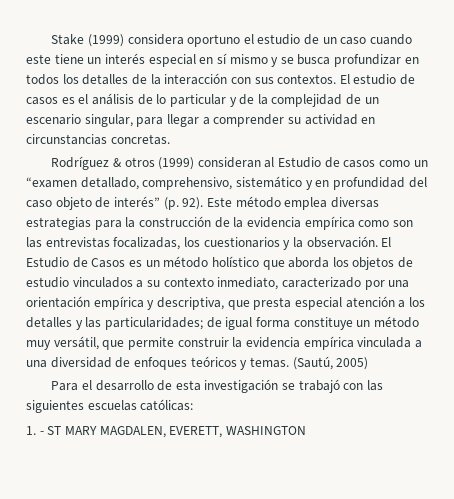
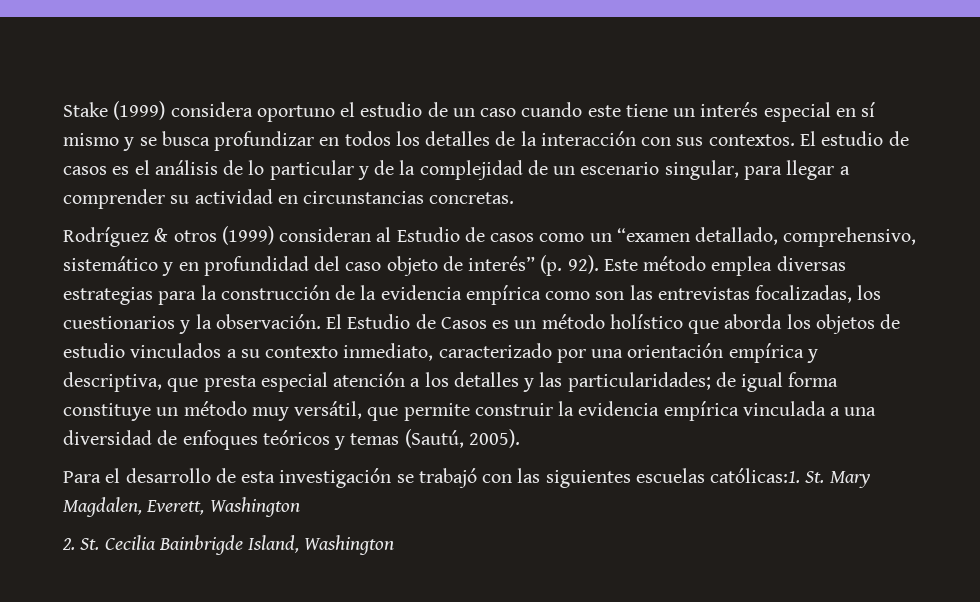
- El Estudio de Casos es un método holístico que aborda los objetos de estudio vinculados a su contexto inmediato, caracterizado por una orientación empírica y descriptiva, que presta especial atención a los detalles y las particularidades; de igual forma constituye un método muy versátil, que permite construir la evidencia empírica vinculada a una diversidad de enfoques teóricos y temas. (Sautú, 2005)
+ El Estudio de Casos es un método holístico que aborda los objetos de estudio vinculados a su contexto inmediato, caracterizado por una orientación empírica y descriptiva, que presta especial atención a los detalles y las particularidades; de igual forma constituye un método muy versátil, que permite construir la evidencia empírica vinculada a una diversidad de enfoques teóricos y temas (Sautú, 2005).
- Para el desarrollo de esta investigación se trabajó con las siguientes escuelas católicas:
- 1. - ST MARY MAGDALEN, EVERETT, WASHINGTON
+ Para el desarrollo de esta investigación se trabajó con las siguientes escuelas católicas:1. St. Mary Magdalen, Everett, Washington
+ 2. St. Cecilia Bainbrigde Island, Washington

